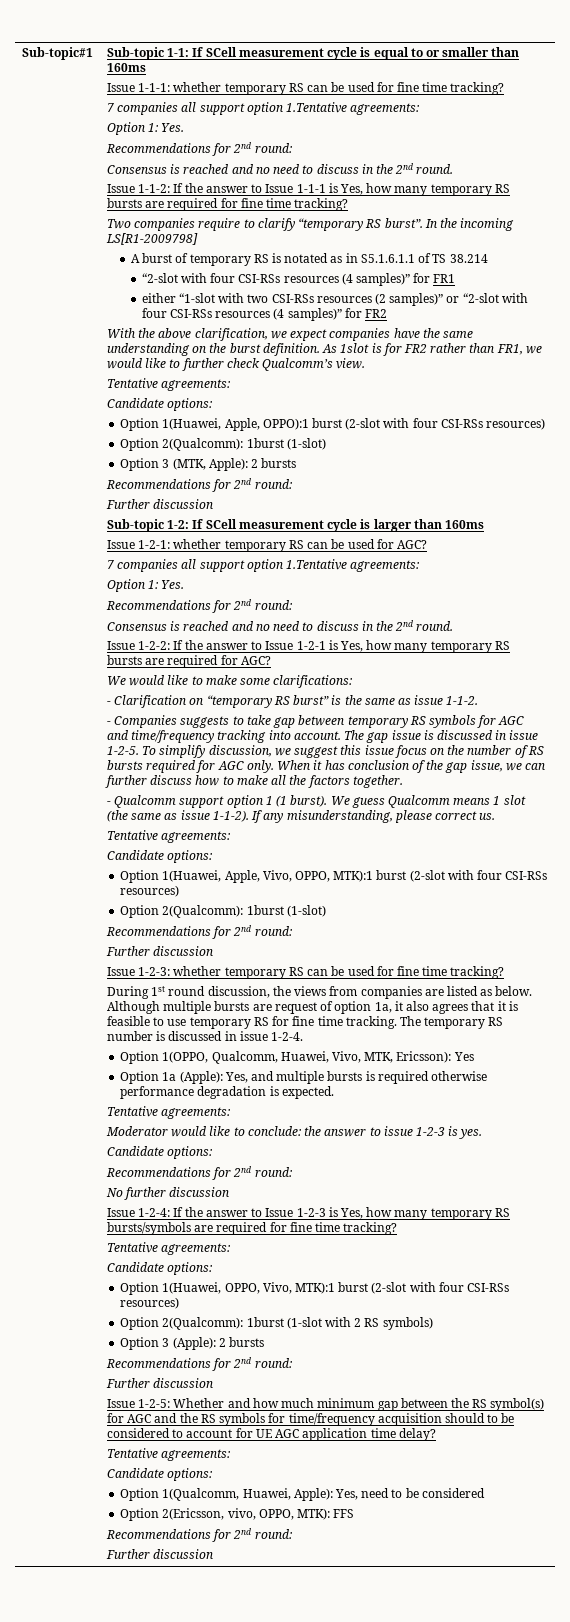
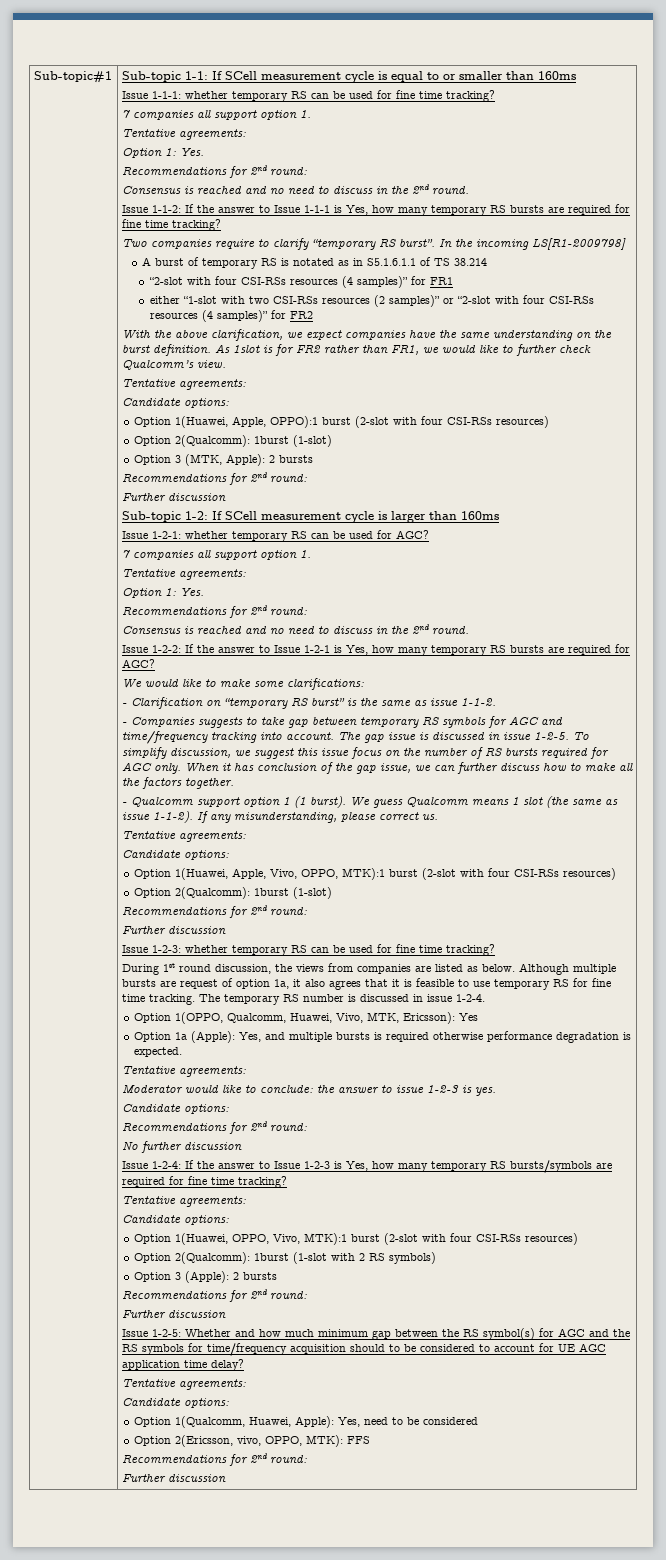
  Issue 1-1-1: whether temporary RS can be used for fine time tracking?
- 7 companies all support option 1.Tentative agreements:
+ 7 companies all support option 1.
+ Tentative agreements:
  Issue 1-2-1: whether temporary RS can be used for AGC?
- 7 companies all support option 1.Tentative agreements:
+ 7 companies all support option 1.
+ Tentative agreements:

